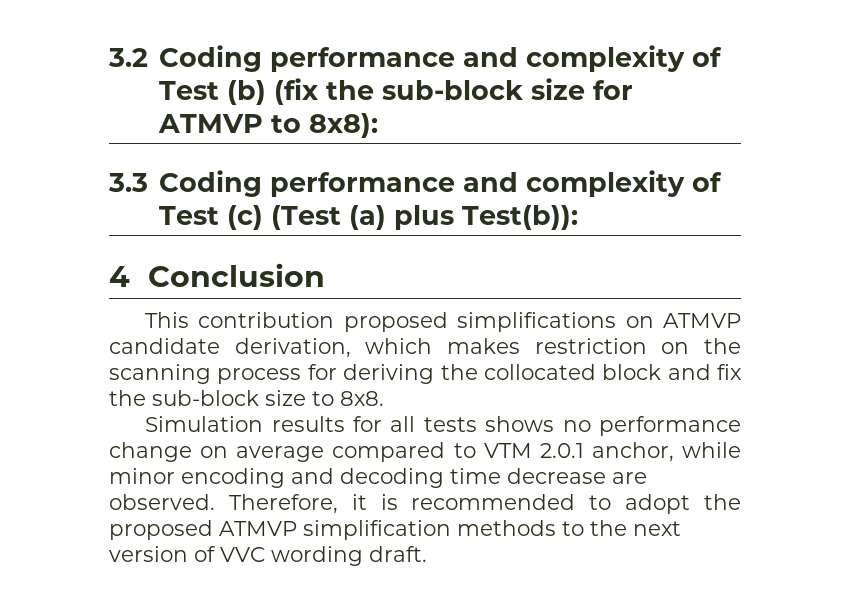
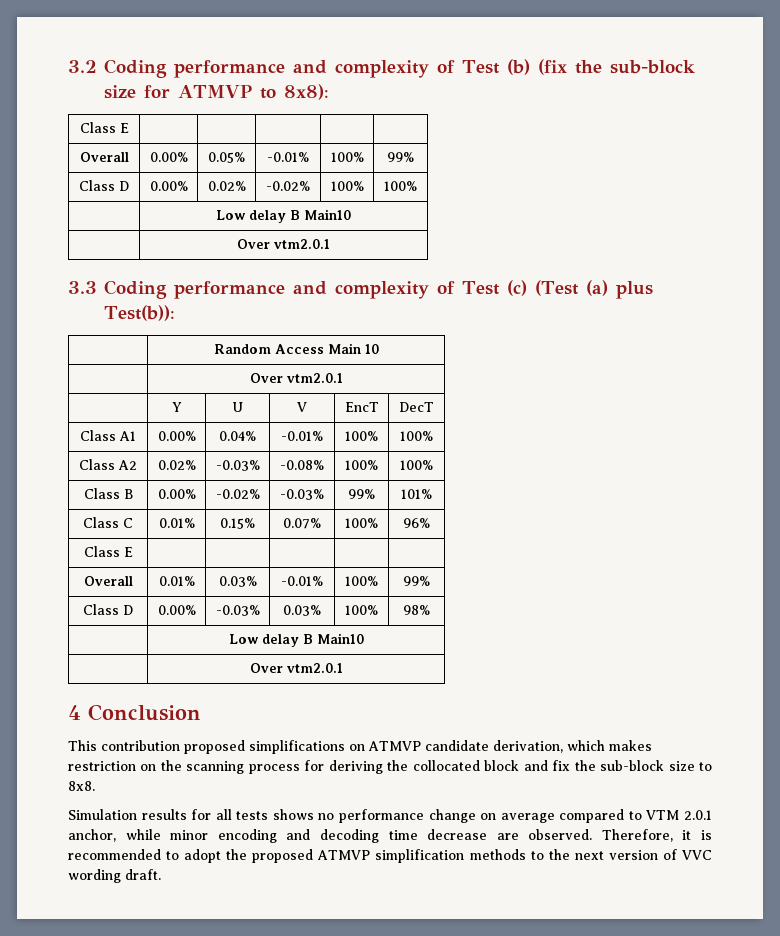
  3.2 Coding performance and complexity of Test (b) (fix the sub-block size for ATMVP to 8x8):
+ Class E | | | | |
+ Overall | 0.00% | 0.05% | -0.01% | 100% | 99%
+ Class D | 0.00% | 0.02% | -0.02% | 100% | 100%
+ | Low delay B Main10
+ | Over vtm2.0.1
+ | Random Access Main 10
+ | Over vtm2.0.1
+ | Y | U | V | EncT | DecT
+ Class A1 | 0.00% | 0.04% | -0.01% | 100% | 100%
+ Class A2 | 0.02% | -0.03% | -0.08% | 100% | 100%
+ Class B | 0.00% | -0.02% | -0.03% | 99% | 101%
+ Class C | 0.01% | 0.15% | 0.07% | 100% | 96%
+ Class E | | | | |
+ Overall | 0.01% | 0.03% | -0.01% | 100% | 99%
+ Class D | 0.00% | -0.03% | 0.03% | 100% | 98%
+ | Low delay B Main10
+ | Over vtm2.0.1

